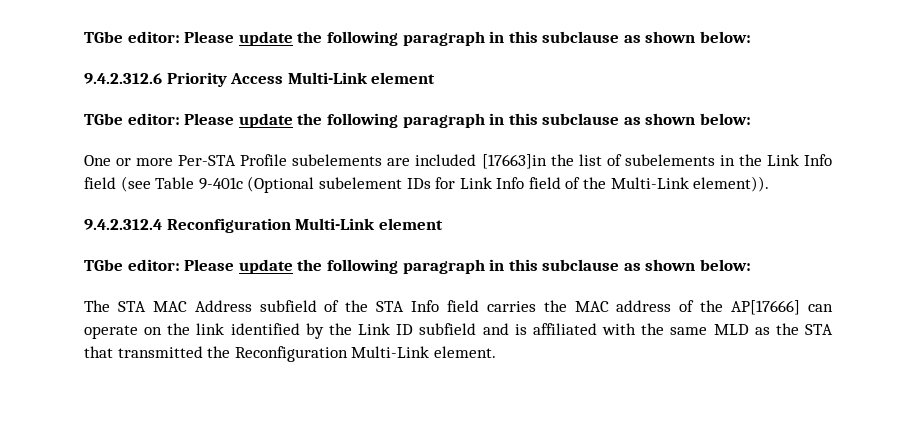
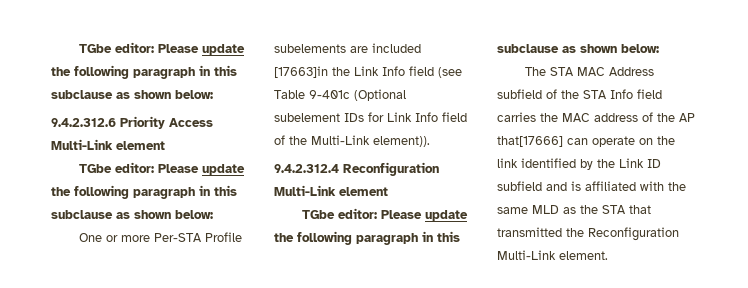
- One or more Per-STA Profile subelements are included [17663]in the list of subelements in the Link Info field (see Table 9-401c (Optional subelement IDs for Link Info field of the Multi-Link element)).
+ One or more Per-STA Profile subelements are included [17663]in the Link Info field (see Table 9-401c (Optional subelement IDs for Link Info field of the Multi-Link element)).
- The STA MAC Address subfield of the STA Info field carries the MAC address of the AP[17666] can operate on the link identified by the Link ID subfield and is affiliated with the same MLD as the STA that transmitted the Reconfiguration Multi-Link element.
+ The STA MAC Address subfield of the STA Info field carries the MAC address of the AP that[17666] can operate on the link identified by the Link ID subfield and is affiliated with the same MLD as the STA that transmitted the Reconfiguration Multi-Link element.

